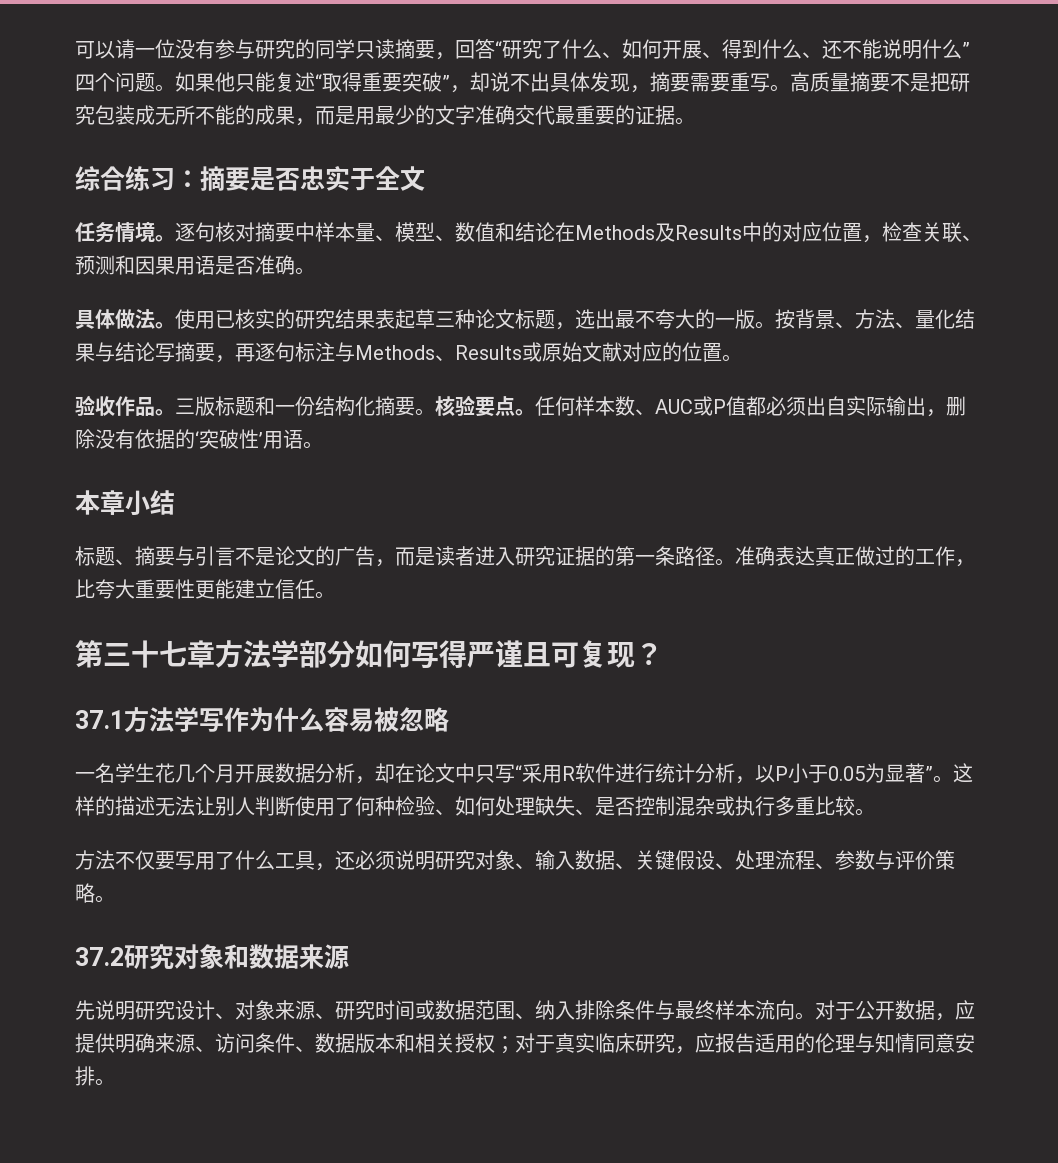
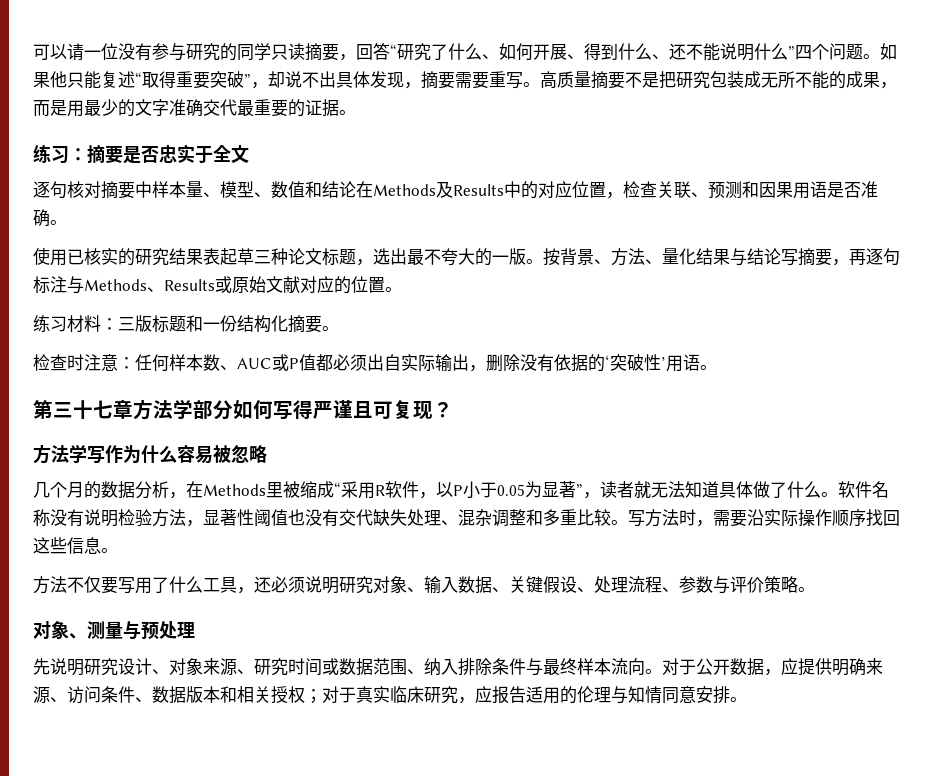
- 综合练习：摘要是否忠实于全文
+ 练习：摘要是否忠实于全文
- 任务情境。
- 具体做法。
- 验收作品。三版标题和一份结构化摘要。核验要点。任何样本数、AUC或P值都必须出自实际输出，删除没有依据的‘突破性’用语。
+ 练习材料：三版标题和一份结构化摘要。
+ 检查时注意：任何样本数、AUC或P值都必须出自实际输出，删除没有依据的‘突破性’用语。
- 本章小结
- 标题、摘要与引言不是论文的广告，而是读者进入研究证据的第一条路径。准确表达真正做过的工作，比夸大重要性更能建立信任。
- 37.1方法学写作为什么容易被忽略
+ 方法学写作为什么容易被忽略
- 一名学生花几个月开展数据分析，却在论文中只写“采用R软件进行统计分析，以P小于0.05为显著”。这样的描述无法让别人判断使用了何种检验、如何处理缺失、是否控制混杂或执行多重比较。
+ 几个月的数据分析，在Methods里被缩成“采用R软件，以P小于0.05为显著”，读者就无法知道具体做了什么。软件名称没有说明检验方法，显著性阈值也没有交代缺失处理、混杂调整和多重比较。写方法时，需要沿实际操作顺序找回这些信息。
- 37.2研究对象和数据来源
+ 对象、测量与预处理

